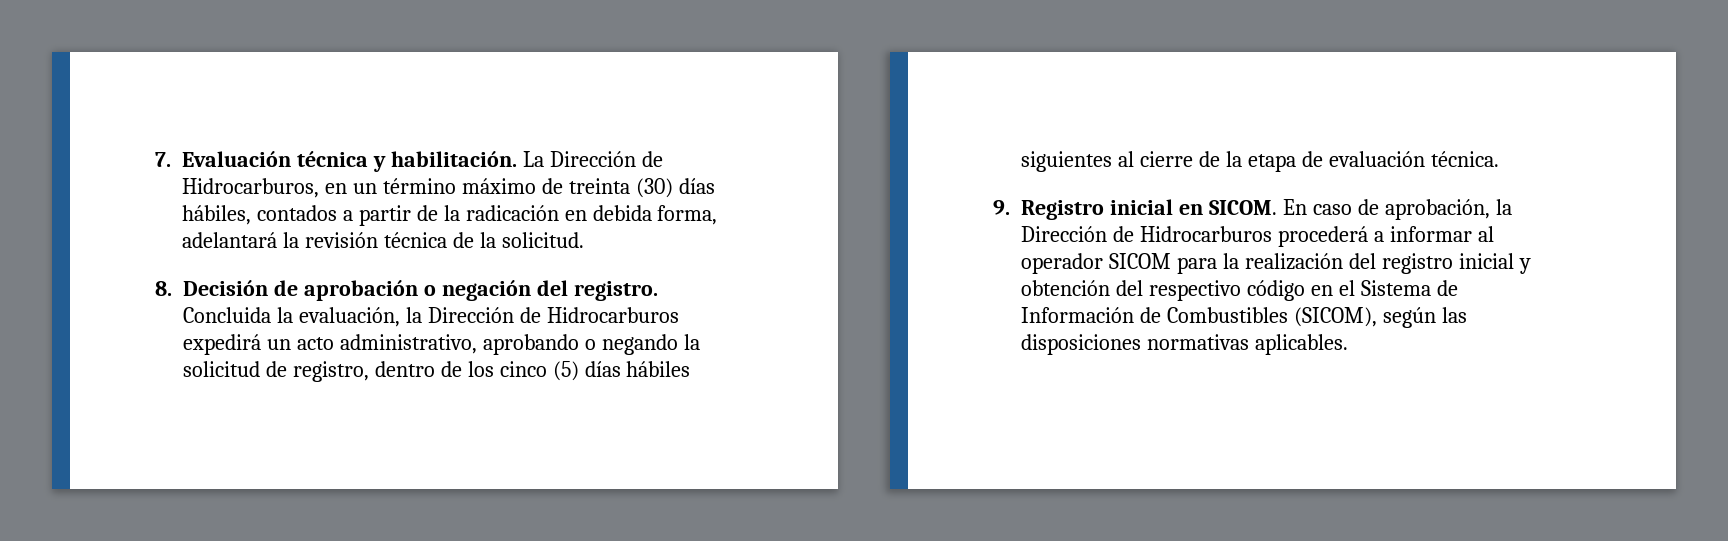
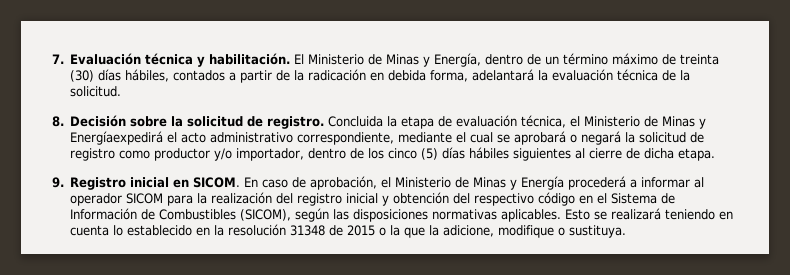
- La Dirección de Hidrocarburos, en un término máximo de treinta (30) días hábiles, contados a partir de la radicación en debida forma, adelantará la revisión técnica de la solicitud.
+ El Ministerio de Minas y Energía, dentro de un término máximo de treinta (30) días hábiles, contados a partir de la radicación en debida forma, adelantará la evaluación técnica de la solicitud.
- 8. Decisión de aprobación o negación del registro. Concluida la evaluación, la Dirección de Hidrocarburos expedirá un acto administrativo, aprobando o negando la solicitud de registro, dentro de los cinco (5) días hábiles siguientes al cierre de la etapa de evaluación técnica.
+ 8. Decisión sobre la solicitud de registro. Concluida la etapa de evaluación técnica, el Ministerio de Minas y Energíaexpedirá el acto administrativo correspondiente, mediante el cual se aprobará o negará la solicitud de registro como productor y/o importador, dentro de los cinco (5) días hábiles siguientes al cierre de dicha etapa.
- En caso de aprobación, la Dirección de Hidrocarburos procederá a informar al operador SICOM para la realización del registro inicial y obtención del respectivo código en el Sistema de Información de Combustibles (SICOM), según las disposiciones normativas aplicables.
+ En caso de aprobación, el Ministerio de Minas y Energía procederá a informar al operador SICOM para la realización del registro inicial y obtención del respectivo código en el Sistema de Información de Combustibles (SICOM), según las disposiciones normativas aplicables.
+ Esto se realizará teniendo en cuenta lo establecido en la resolución 31348 de 2015 o la que la adicione, modifique o sustituya.

